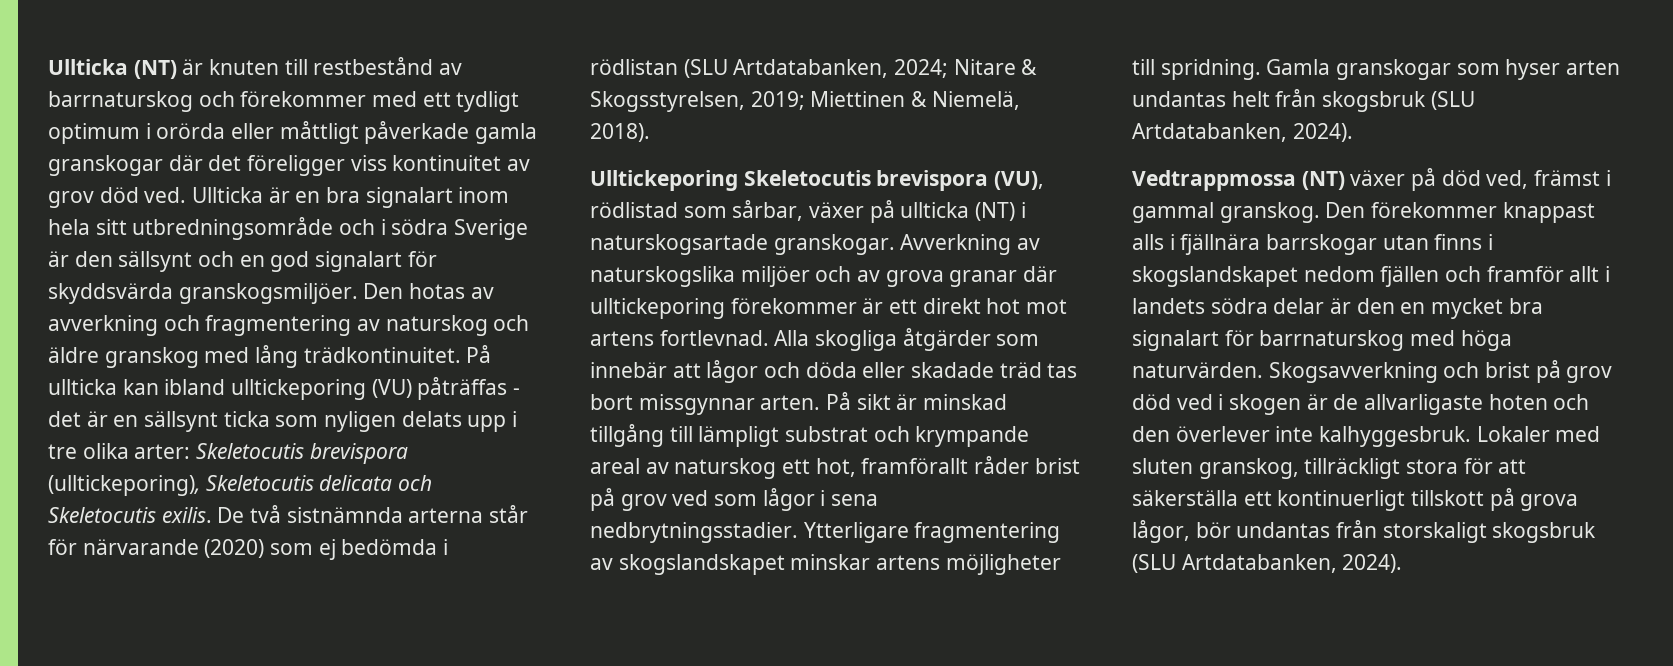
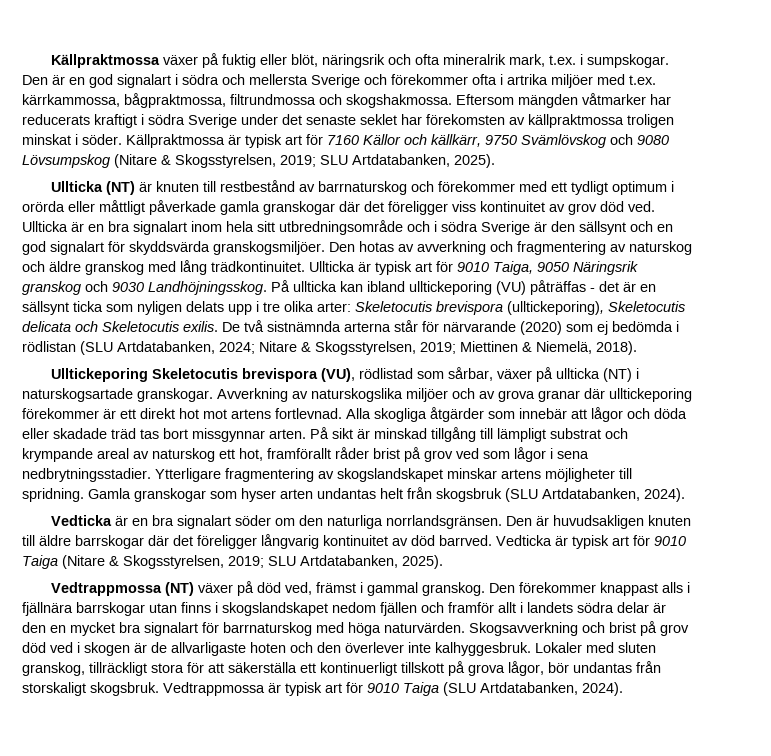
+ Källpraktmossa växer på fuktig eller blöt, näringsrik och ofta mineralrik mark, t.ex. i sumpskogar. Den är en god signalart i södra och mellersta Sverige och förekommer ofta i artrika miljöer med t.ex. kärrkammossa, bågpraktmossa, filtrundmossa och skogshakmossa. Eftersom mängden våtmarker har reducerats kraftigt i södra Sverige under det senaste seklet har förekomsten av källpraktmossa troligen minskat i söder. Källpraktmossa är typisk art för 7160 Källor och källkärr, 9750 Svämlövskog och 9080 Lövsumpskog (Nitare & Skogsstyrelsen, 2019; SLU Artdatabanken, 2025).
+ Ullticka är typisk art för 9010 Taiga, 9050 Näringsrik granskog och 9030 Landhöjningsskog.
+ Vedticka är en bra signalart söder om den naturliga norrlandsgränsen. Den är huvudsakligen knuten till äldre barrskogar där det föreligger långvarig kontinuitet av död barrved. Vedticka är typisk art för 9010 Taiga (Nitare & Skogsstyrelsen, 2019; SLU Artdatabanken, 2025).
- Lokaler med sluten granskog, tillräckligt stora för att säkerställa ett kontinuerligt tillskott på grova lågor, bör undantas från storskaligt skogsbruk (SLU Artdatabanken, 2024).
+ Lokaler med sluten granskog, tillräckligt stora för att säkerställa ett kontinuerligt tillskott på grova lågor, bör undantas från storskaligt skogsbruk. Vedtrappmossa är typisk art för 9010 Taiga (SLU Artdatabanken, 2024).

